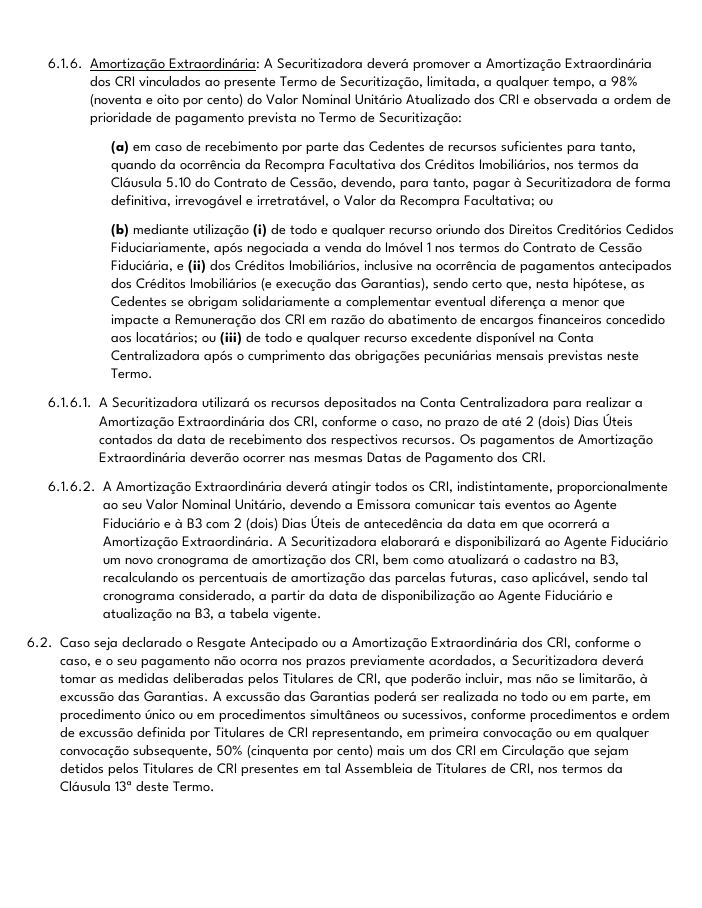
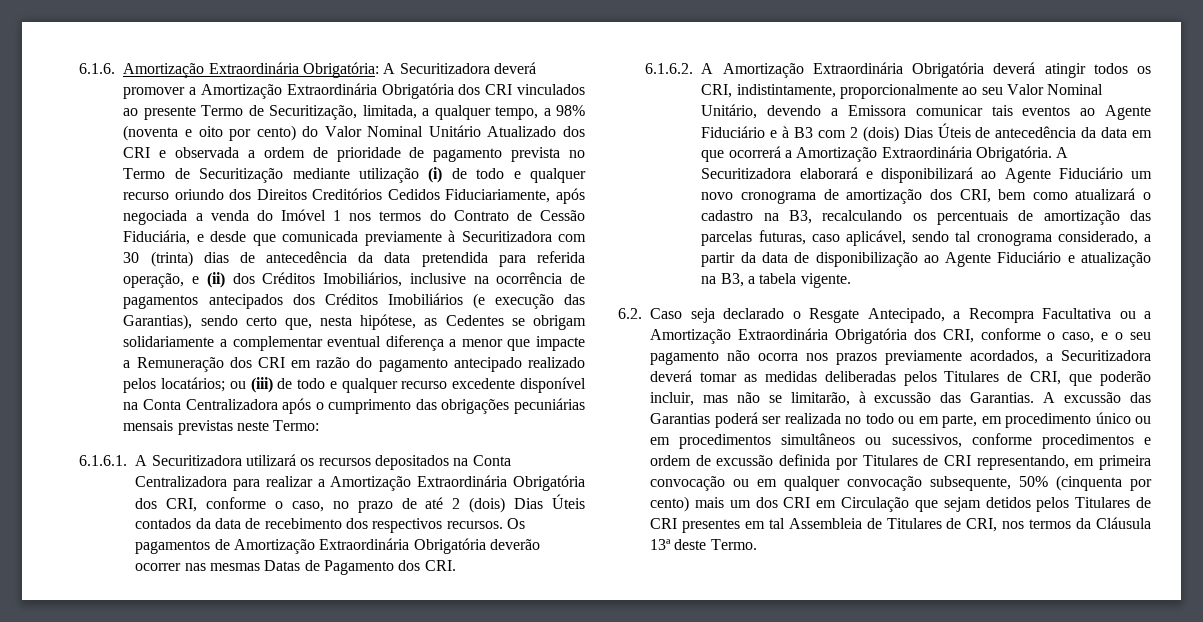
- 6.1.6. Amortização Extraordinária:
+ 6.1.6. Amortização Extraordinária Obrigatória:
- A Securitizadora deverá promover a Amortização Extraordinária dos CRI vinculados ao presente Termo de Securitização, limitada, a qualquer tempo, a 98% (noventa e oito por cento) do Valor Nominal Unitário Atualizado dos CRI e observada a ordem de prioridade de pagamento prevista no Termo de Securitização:
- (a) em caso de recebimento por parte das Cedentes de recursos suficientes para tanto, quando da ocorrência da Recompra Facultativa dos Créditos Imobiliários, nos termos da Cláusula 5.10 do Contrato de Cessão, devendo, para tanto, pagar à Securitizadora de forma definitiva, irrevogável e irretratável, o Valor da Recompra Facultativa; ou
- (b) mediante utilização (i) de todo e qualquer recurso oriundo dos Direitos Creditórios Cedidos Fiduciariamente, após negociada a venda do Imóvel 1 nos termos do Contrato de Cessão Fiduciária, e (ii) dos Créditos Imobiliários, inclusive na ocorrência de pagamentos antecipados dos Créditos Imobiliários (e execução das Garantias), sendo certo que, nesta hipótese, as Cedentes se obrigam solidariamente a complementar eventual diferença a menor que impacte a Remuneração dos CRI em razão do abatimento de encargos financeiros concedido aos locatários;
+ A Securitizadora deverá promover a Amortização Extraordinária Obrigatória dos CRI vinculados ao presente Termo de Securitização, limitada, a qualquer tempo, a 98% (noventa e oito por cento) do Valor Nominal Unitário Atualizado dos CRI e observada a ordem de prioridade de pagamento prevista no Termo de Securitização mediante utilização (i) de todo e qualquer recurso oriundo dos Direitos Creditórios Cedidos Fiduciariamente, após negociada a venda do Imóvel 1 nos termos do Contrato de Cessão Fiduciária, e desde que comunicada previamente à Securitizadora com 30 (trinta) dias de antecedência da data pretendida para referida operação, e (ii) dos Créditos Imobiliários, inclusive na ocorrência de pagamentos antecipados dos Créditos Imobiliários (e execução das Garantias), sendo certo que, nesta hipótese, as Cedentes se obrigam solidariamente a complementar eventual diferença a menor que impacte a Remuneração dos CRI em razão do pagamento antecipado realizado pelos locatários;
- ou (iii) de todo e qualquer recurso excedente disponível na Conta Centralizadora após o cumprimento das obrigações pecuniárias mensais previstas neste Termo.
+ ou (iii) de todo e qualquer recurso excedente disponível na Conta Centralizadora após o cumprimento das obrigações pecuniárias mensais previstas neste Termo:
- 6.1.6.1. A Securitizadora utilizará os recursos depositados na Conta Centralizadora para realizar a Amortização Extraordinária dos CRI, conforme o caso, no prazo de até 2 (dois) Dias Úteis contados da data de recebimento dos respectivos recursos.
+ 6.1.6.1. A Securitizadora utilizará os recursos depositados na Conta Centralizadora para realizar a Amortização Extraordinária Obrigatória dos CRI, conforme o caso, no prazo de até 2 (dois) Dias Úteis contados da data de recebimento dos respectivos recursos.
- Os pagamentos de Amortização Extraordinária deverão ocorrer nas mesmas Datas de Pagamento dos CRI.
+ Os pagamentos de Amortização Extraordinária Obrigatória deverão ocorrer nas mesmas Datas de Pagamento dos CRI.
- 6.1.6.2. A Amortização Extraordinária deverá atingir todos os CRI, indistintamente, proporcionalmente ao seu Valor Nominal Unitário, devendo a Emissora comunicar tais eventos ao Agente Fiduciário e à B3 com 2 (dois) Dias Úteis de antecedência da data em que ocorrerá a Amortização Extraordinária.
+ 6.1.6.2. A Amortização Extraordinária Obrigatória deverá atingir todos os CRI, indistintamente, proporcionalmente ao seu Valor Nominal Unitário, devendo a Emissora comunicar tais eventos ao Agente Fiduciário e à B3 com 2 (dois) Dias Úteis de antecedência da data em que ocorrerá a Amortização Extraordinária Obrigatória.
- 6.2. Caso seja declarado o Resgate Antecipado ou a Amortização Extraordinária dos CRI, conforme o caso, e o seu pagamento não ocorra nos prazos previamente acordados, a Securitizadora deverá tomar as medidas deliberadas pelos Titulares de CRI, que poderão incluir, mas não se limitarão, à excussão das Garantias.
+ 6.2. Caso seja declarado o Resgate Antecipado, a Recompra Facultativa ou a Amortização Extraordinária Obrigatória dos CRI, conforme o caso, e o seu pagamento não ocorra nos prazos previamente acordados, a Securitizadora deverá tomar as medidas deliberadas pelos Titulares de CRI, que poderão incluir, mas não se limitarão, à excussão das Garantias.

